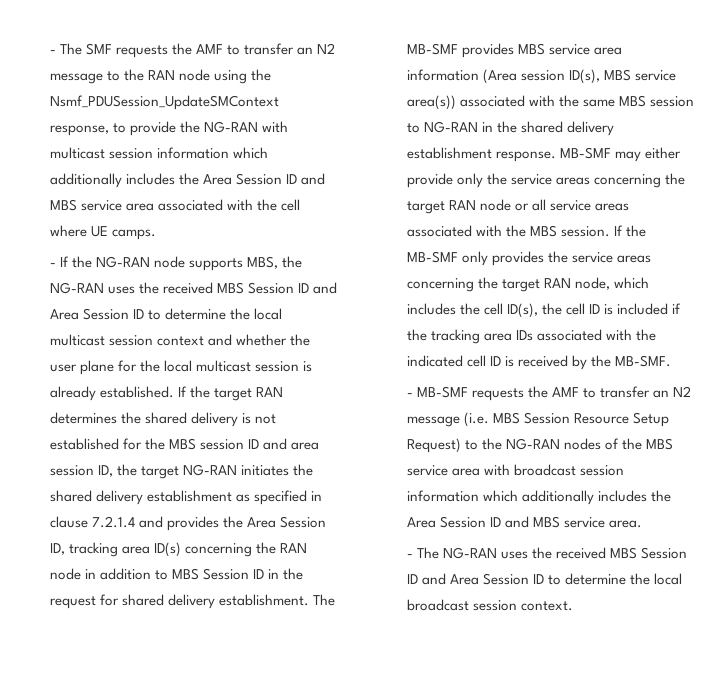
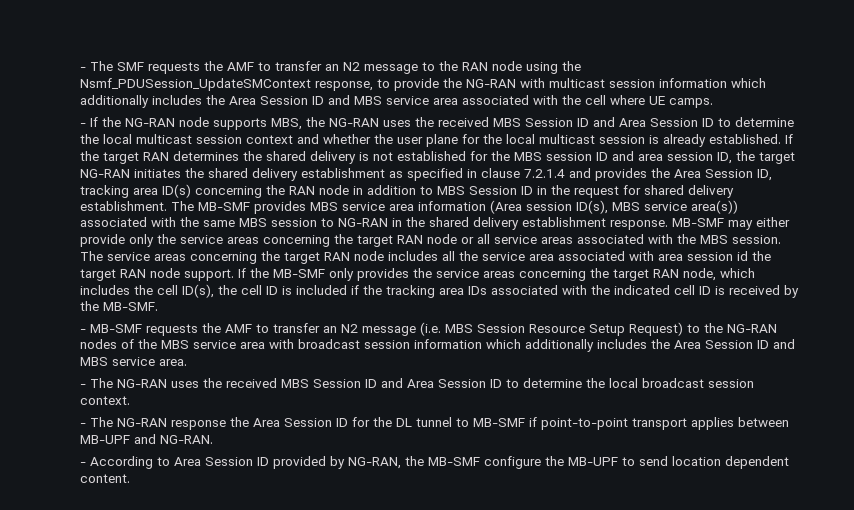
+ The service areas concerning the target RAN node includes all the service area associated with area session id the target RAN node support.
+ - The NG-RAN response the Area Session ID for the DL tunnel to MB-SMF if point-to-point transport applies between MB-UPF and NG-RAN.
+ - According to Area Session ID provided by NG-RAN, the MB-SMF configure the MB-UPF to send location dependent content.

